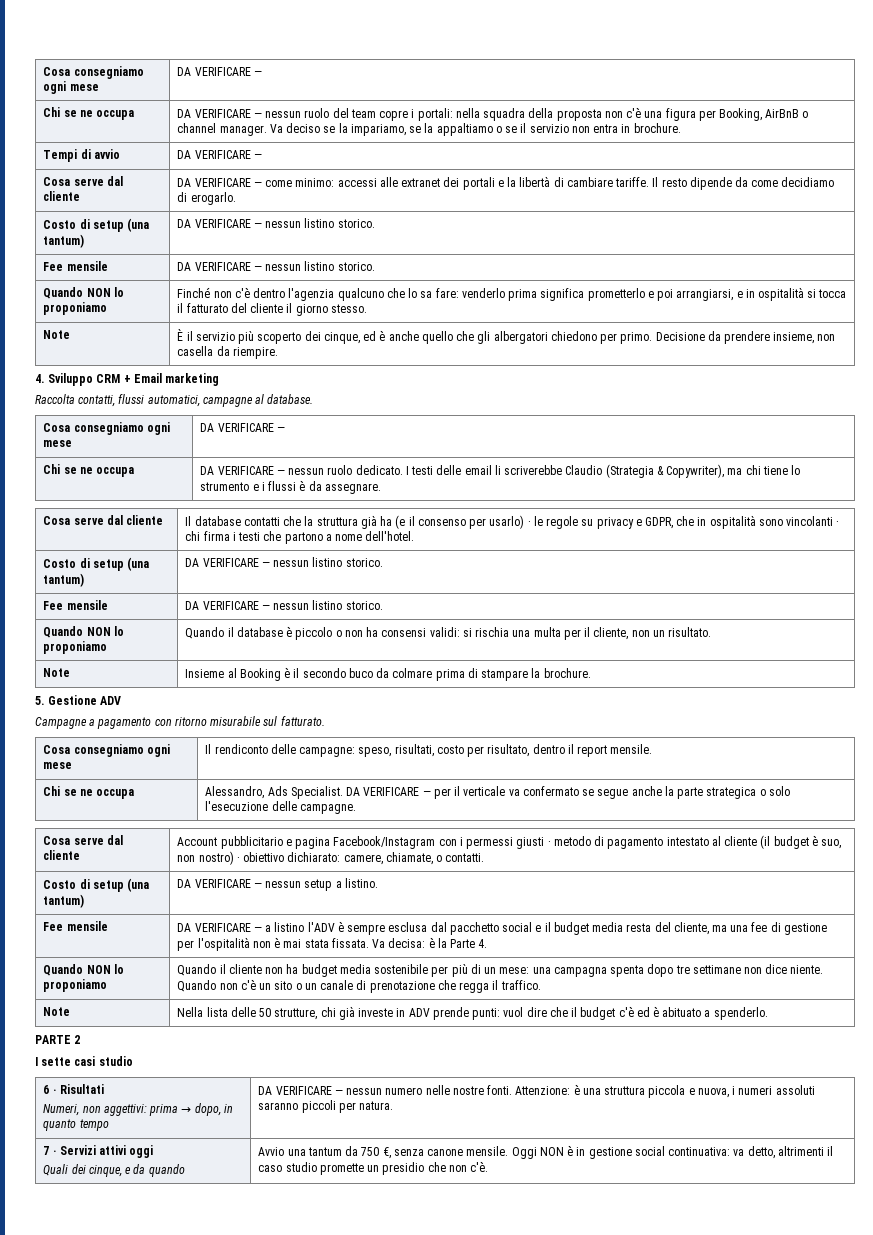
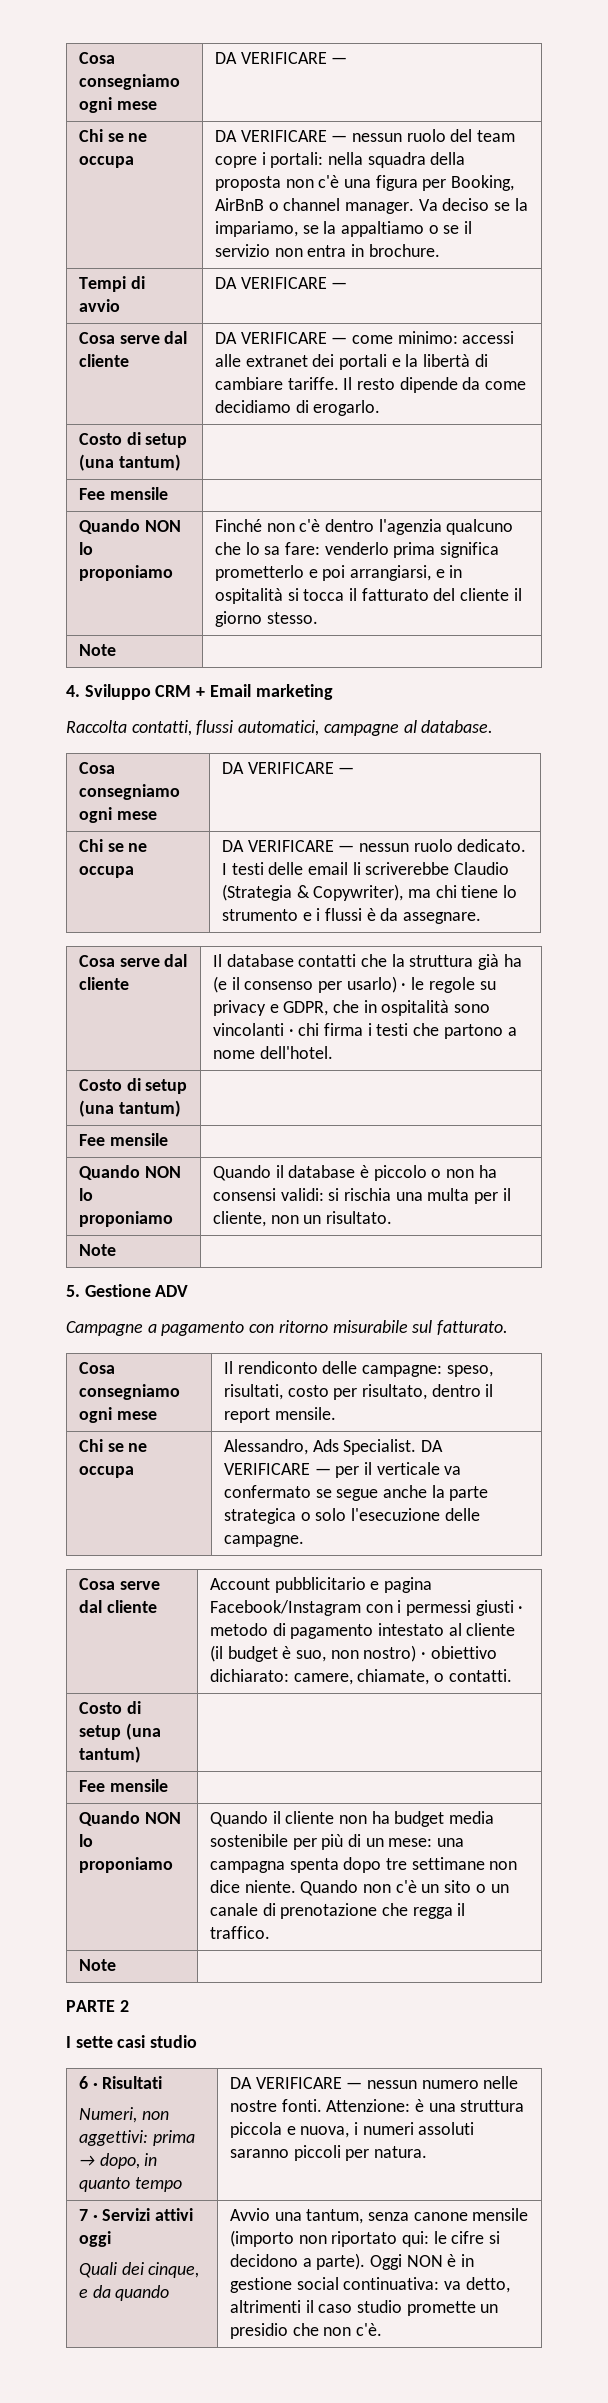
  Cosa serve dal cliente | DA VERIFICARE — come minimo: accessi alle extranet dei portali e la libertà di cambiare tariffe. Il resto dipende da come decidiamo di erogarlo.
- Costo di setup (una tantum) | DA VERIFICARE — nessun listino storico.
- Fee mensile | DA VERIFICARE — nessun listino storico.
+ Costo di setup (una tantum) |
+ Fee mensile |
  Quando NON lo proponiamo | Finché non c'è dentro l'agenzia qualcuno che lo sa fare: venderlo prima significa prometterlo e poi arrangiarsi, e in ospitalità si tocca il fatturato del cliente il giorno stesso.
- Note | È il servizio più scoperto dei cinque, ed è anche quello che gli albergatori chiedono per primo. Decisione da prendere insieme, non casella da riempire.
+ Note |
  Cosa serve dal cliente | Il database contatti che la struttura già ha (e il consenso per usarlo) · le regole su privacy e GDPR, che in ospitalità sono vincolanti · chi firma i testi che partono a nome dell'hotel.
- Costo di setup (una tantum) | DA VERIFICARE — nessun listino storico.
- Fee mensile | DA VERIFICARE — nessun listino storico.
+ Costo di setup (una tantum) |
+ Fee mensile |
  Quando NON lo proponiamo | Quando il database è piccolo o non ha consensi validi: si rischia una multa per il cliente, non un risultato.
- Note | Insieme al Booking è il secondo buco da colmare prima di stampare la brochure.
+ Note |
  Cosa serve dal cliente | Account pubblicitario e pagina Facebook/Instagram con i permessi giusti · metodo di pagamento intestato al cliente (il budget è suo, non nostro) · obiettivo dichiarato: camere, chiamate, o contatti.
- Costo di setup (una tantum) | DA VERIFICARE — nessun setup a listino.
- Fee mensile | DA VERIFICARE — a listino l'ADV è sempre esclusa dal pacchetto social e il budget media resta del cliente, ma una fee di gestione per l'ospitalità non è mai stata fissata. Va decisa: è la Parte 4.
+ Costo di setup (una tantum) |
+ Fee mensile |
  Quando NON lo proponiamo | Quando il cliente non ha budget media sostenibile per più di un mese: una campagna spenta dopo tre settimane non dice niente. Quando non c'è un sito o un canale di prenotazione che regga il traffico.
- Note | Nella lista delle 50 strutture, chi già investe in ADV prende punti: vuol dire che il budget c'è ed è abituato a spenderlo.
+ Note |
- Avvio una tantum da 750 €, senza canone mensile.
+ Avvio una tantum, senza canone mensile (importo non riportato qui: le cifre si decidono a parte).

